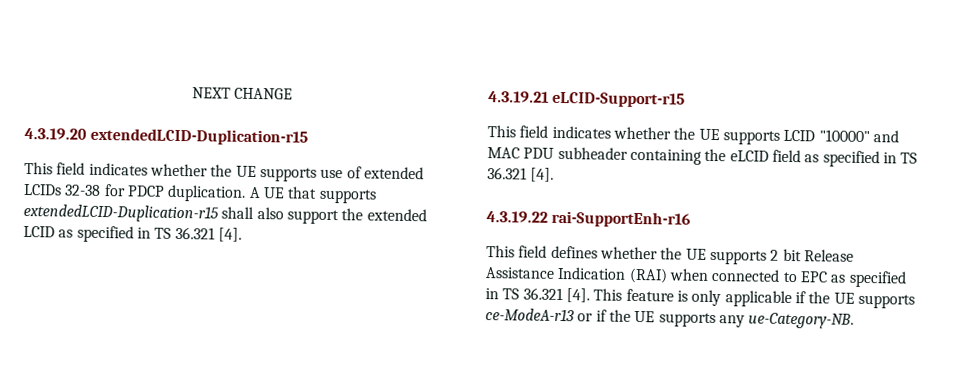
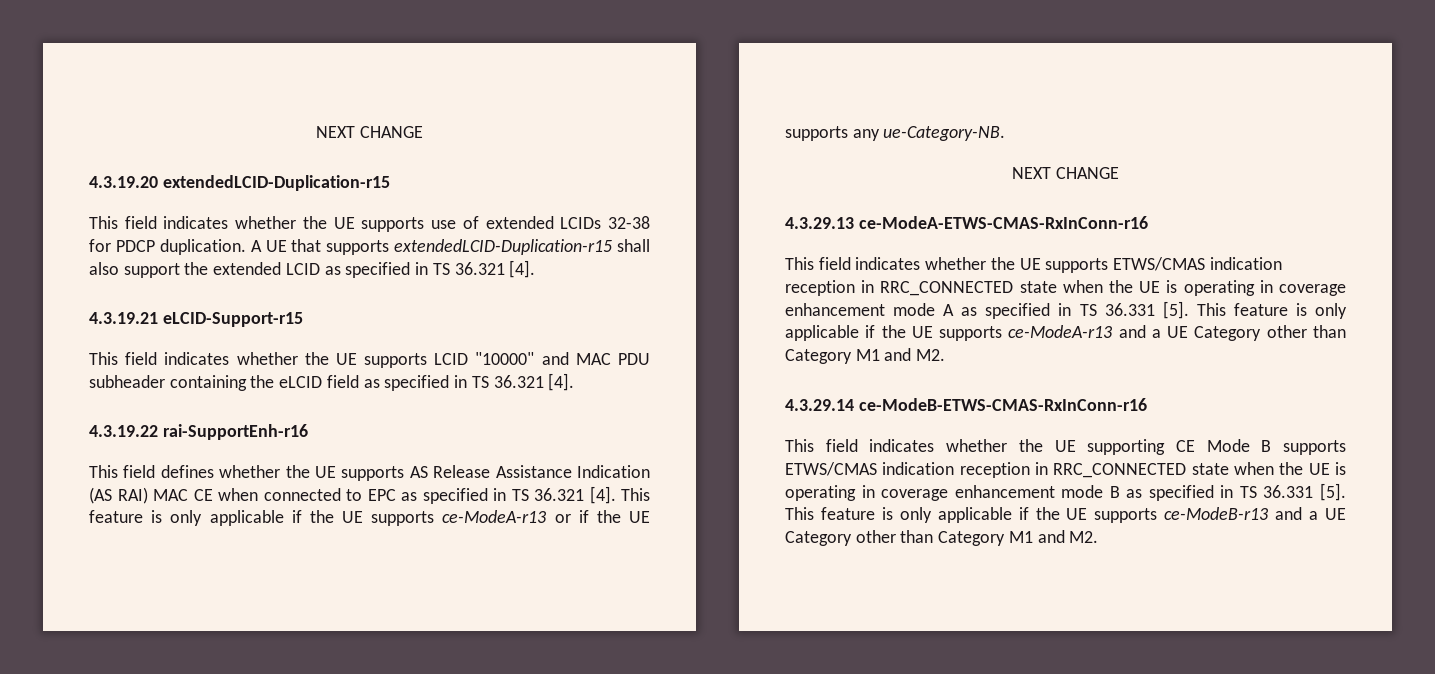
- This field defines whether the UE supports 2 bit Release Assistance Indication (RAI) when connected to EPC as specified in TS 36.321 [4].
+ This field defines whether the UE supports AS Release Assistance Indication (AS RAI) MAC CE when connected to EPC as specified in TS 36.321 [4].
  This feature is only applicable if the UE supports ce-ModeA-r13 or if the UE supports any ue-Category-NB.
+ NEXT CHANGE
+ 4.3.29.13 ce-ModeA-ETWS-CMAS-RxInConn-r16
+ This field indicates whether the UE supports ETWS/CMAS indication reception in RRC_CONNECTED state when the UE is operating in coverage enhancement mode A as specified in TS 36.331 [5]. This feature is only applicable if the UE supports ce-ModeA-r13 and a UE Category other than Category M1 and M2.
+ 4.3.29.14 ce-ModeB-ETWS-CMAS-RxInConn-r16
+ This field indicates whether the UE supporting CE Mode B supports ETWS/CMAS indication reception in RRC_CONNECTED state when the UE is operating in coverage enhancement mode B as specified in TS 36.331 [5]. This feature is only applicable if the UE supports ce-ModeB-r13 and a UE Category other than Category M1 and M2.

